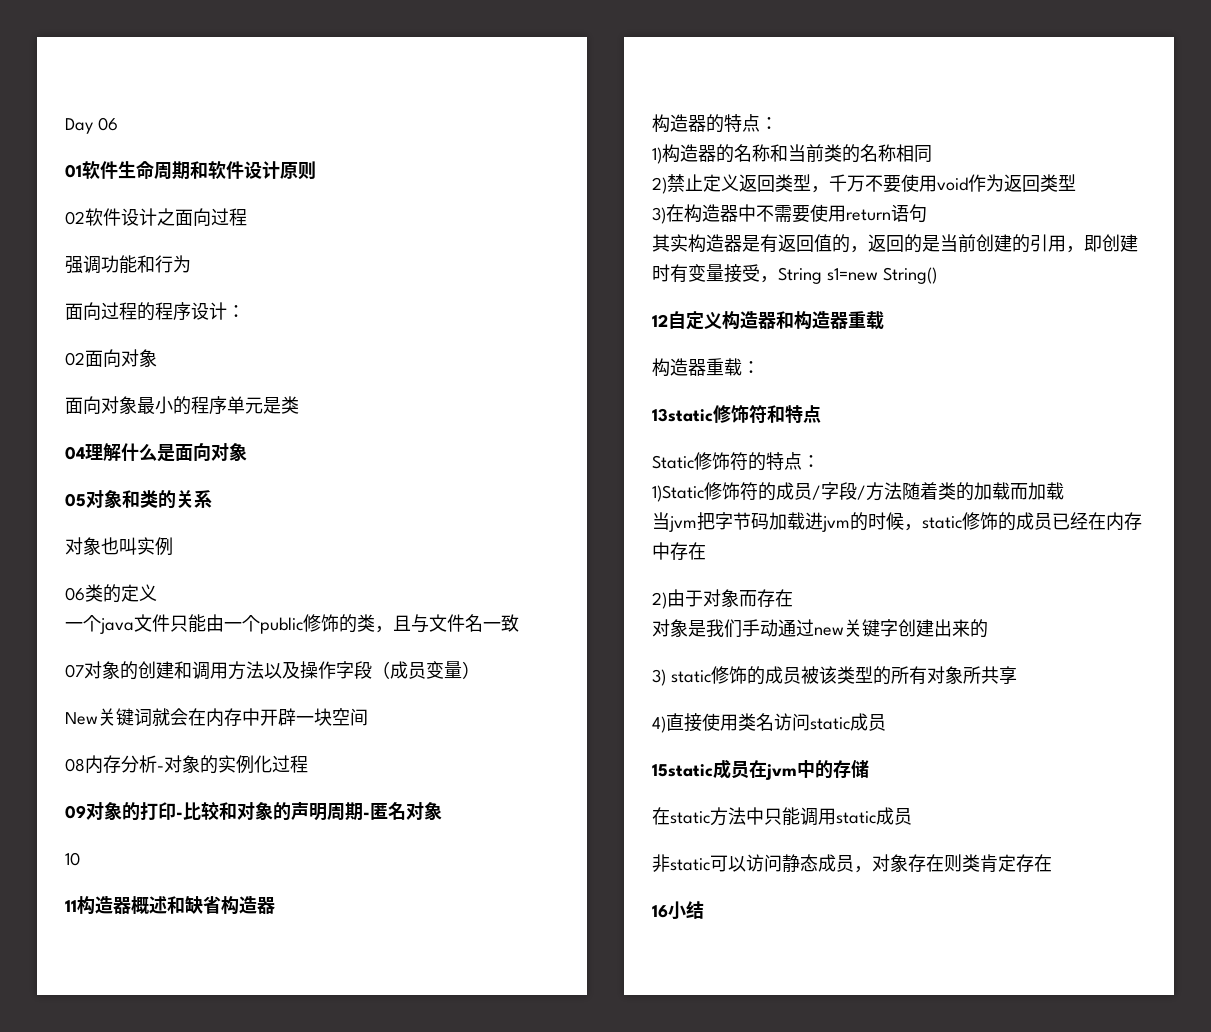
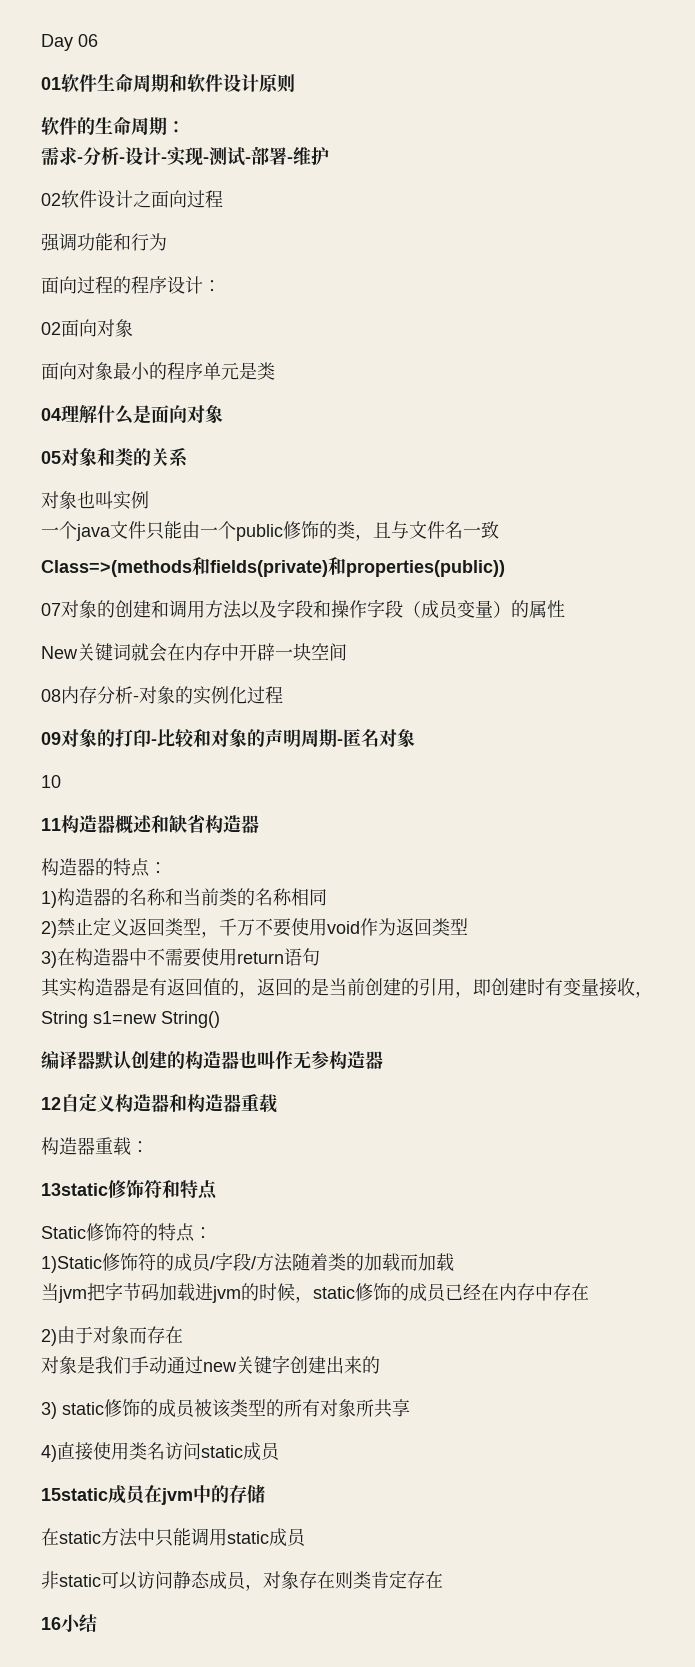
+ 软件的生命周期：
+ 需求-分析-设计-实现-测试-部署-维护
- 06类的定义
+ Class=>(methods和fields(private)和properties(public))
- 07对象的创建和调用方法以及操作字段（成员变量）
+ 07对象的创建和调用方法以及字段和操作字段（成员变量）的属性
- 其实构造器是有返回值的，返回的是当前创建的引用，即创建时有变量接受，String s1=new String()
+ 其实构造器是有返回值的，返回的是当前创建的引用，即创建时有变量接收，String s1=new String()
+ 编译器默认创建的构造器也叫作无参构造器

